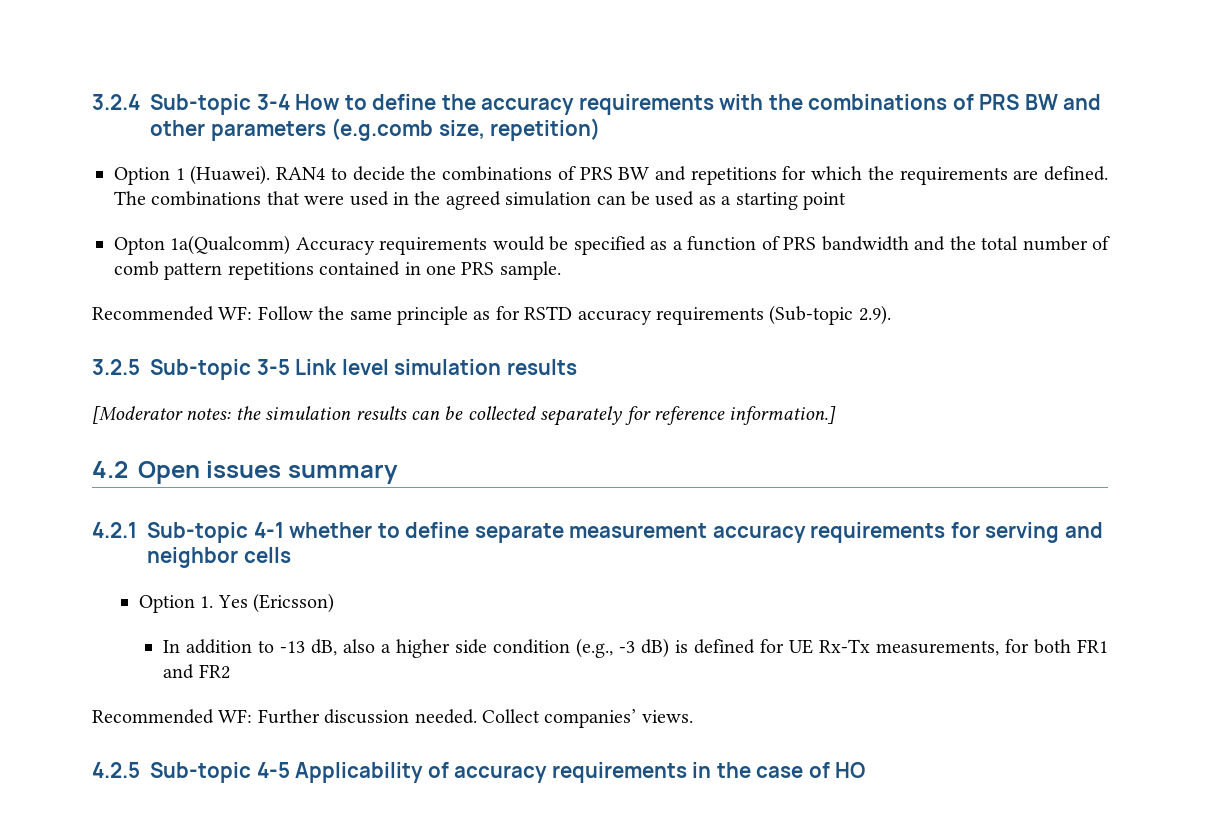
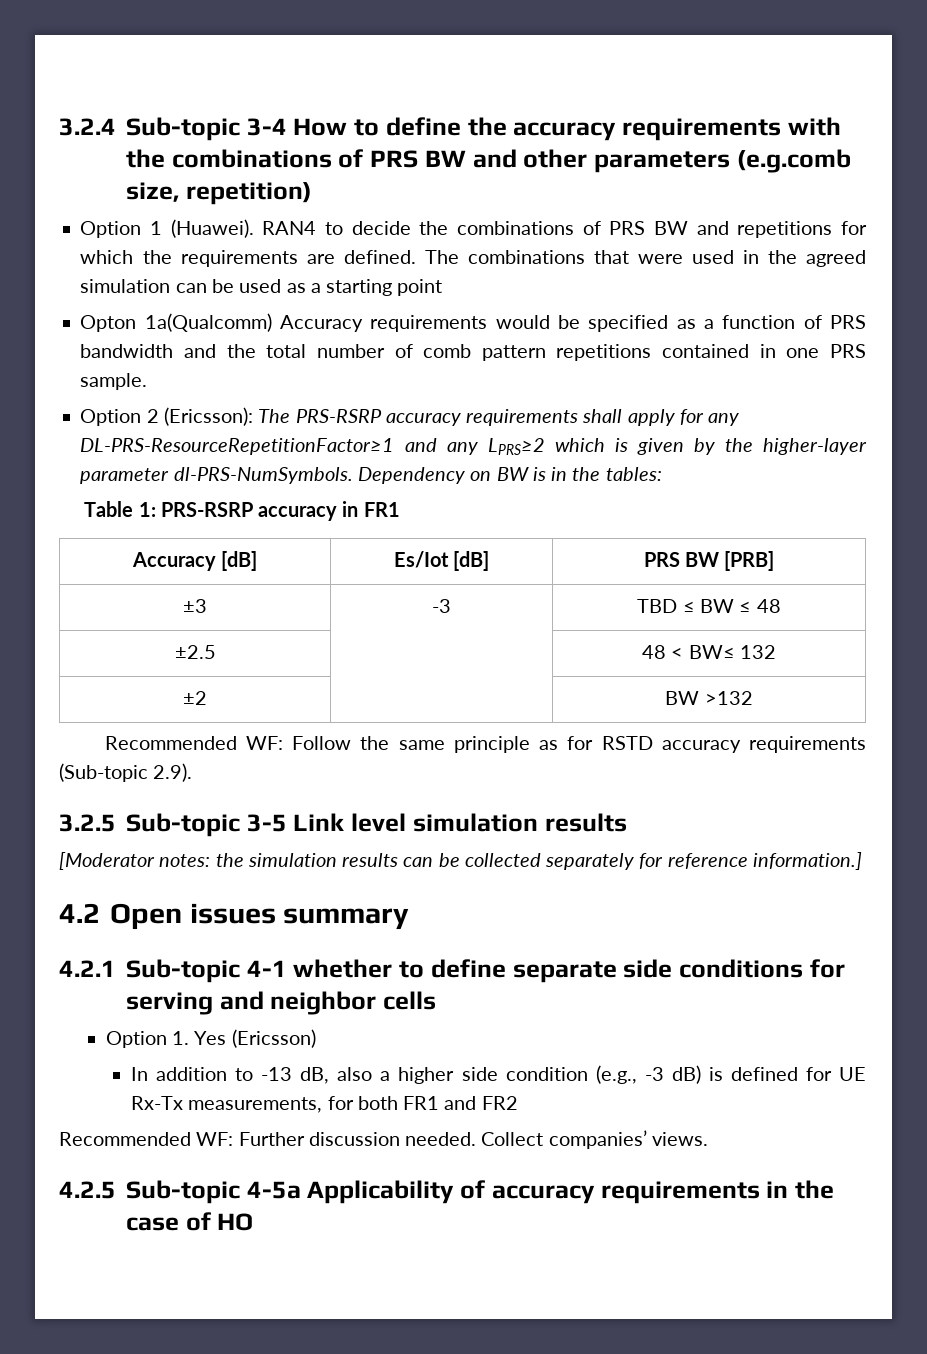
+ Option 2 (Ericsson): The PRS-RSRP accuracy requirements shall apply for any DL-PRS-ResourceRepetitionFactor≥1 and any LPRS≥2 which is given by the higher-layer parameter dl-PRS-NumSymbols. Dependency on BW is in the tables:
+ Table 1: PRS-RSRP accuracy in FR1
+ Accuracy [dB] | Es/Iot [dB] | PRS BW [PRB]
+ ±3 | -3 | TBD ≤ BW ≤ 48
+ ±2.5 | | 48 < BW≤ 132
+ ±2 | | BW >132
- 4.2.1 Sub-topic 4-1 whether to define separate measurement accuracy requirements for serving and neighbor cells
+ 4.2.1 Sub-topic 4-1 whether to define separate side conditions for serving and neighbor cells
- 4.2.5 Sub-topic 4-5 Applicability of accuracy requirements in the case of HO
+ 4.2.5 Sub-topic 4-5a Applicability of accuracy requirements in the case of HO

